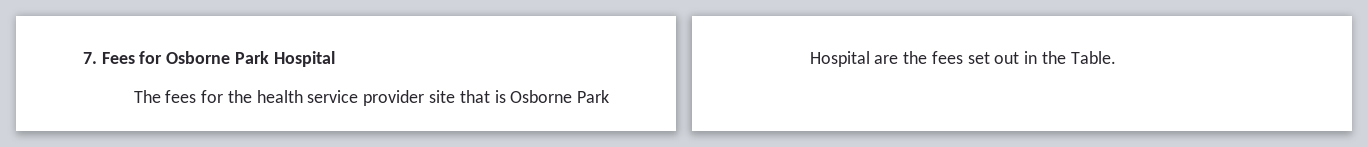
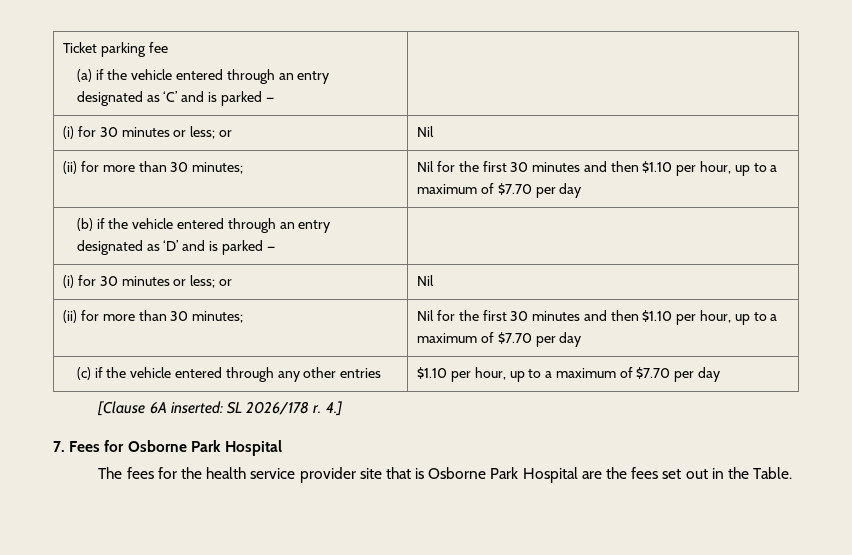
+ Ticket parking fee
+ (a) if the vehicle entered through an entry designated as ‘C’ and is parked — |
+ (i) for 30 minutes or less; or | Nil
+ (ii) for more than 30 minutes; | Nil for the first 30 minutes and then $1.10 per hour, up to a maximum of $7.70 per day
+ (b) if the vehicle entered through an entry designated as ‘D’ and is parked — |
+ (i) for 30 minutes or less; or | Nil
+ (ii) for more than 30 minutes; | Nil for the first 30 minutes and then $1.10 per hour, up to a maximum of $7.70 per day
+ (c) if the vehicle entered through any other entries | $1.10 per hour, up to a maximum of $7.70 per day
+ [Clause 6A inserted: SL 2026/178 r. 4.]

